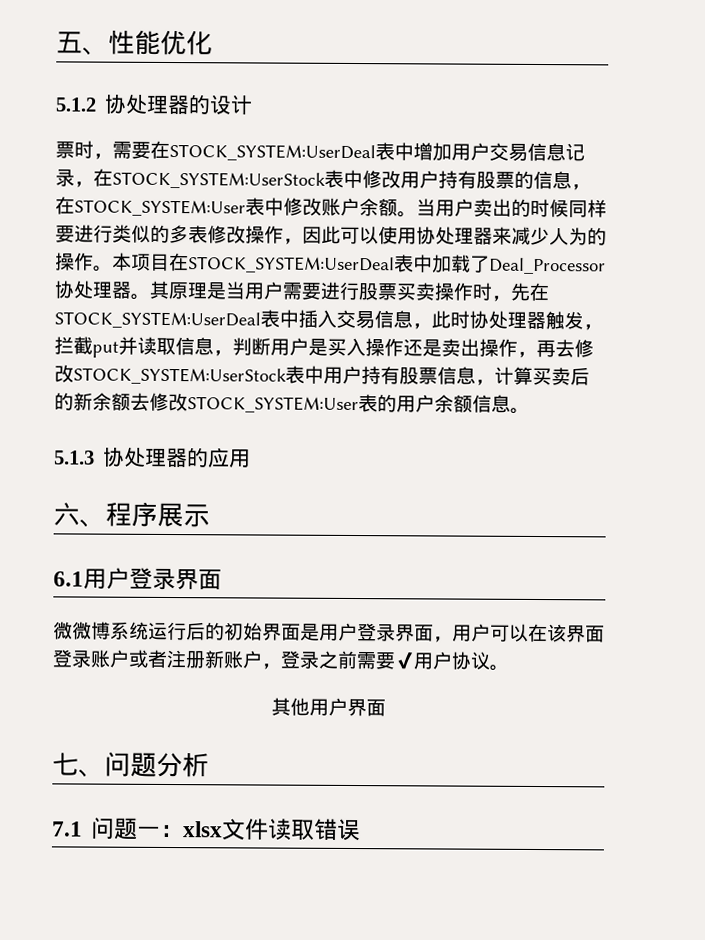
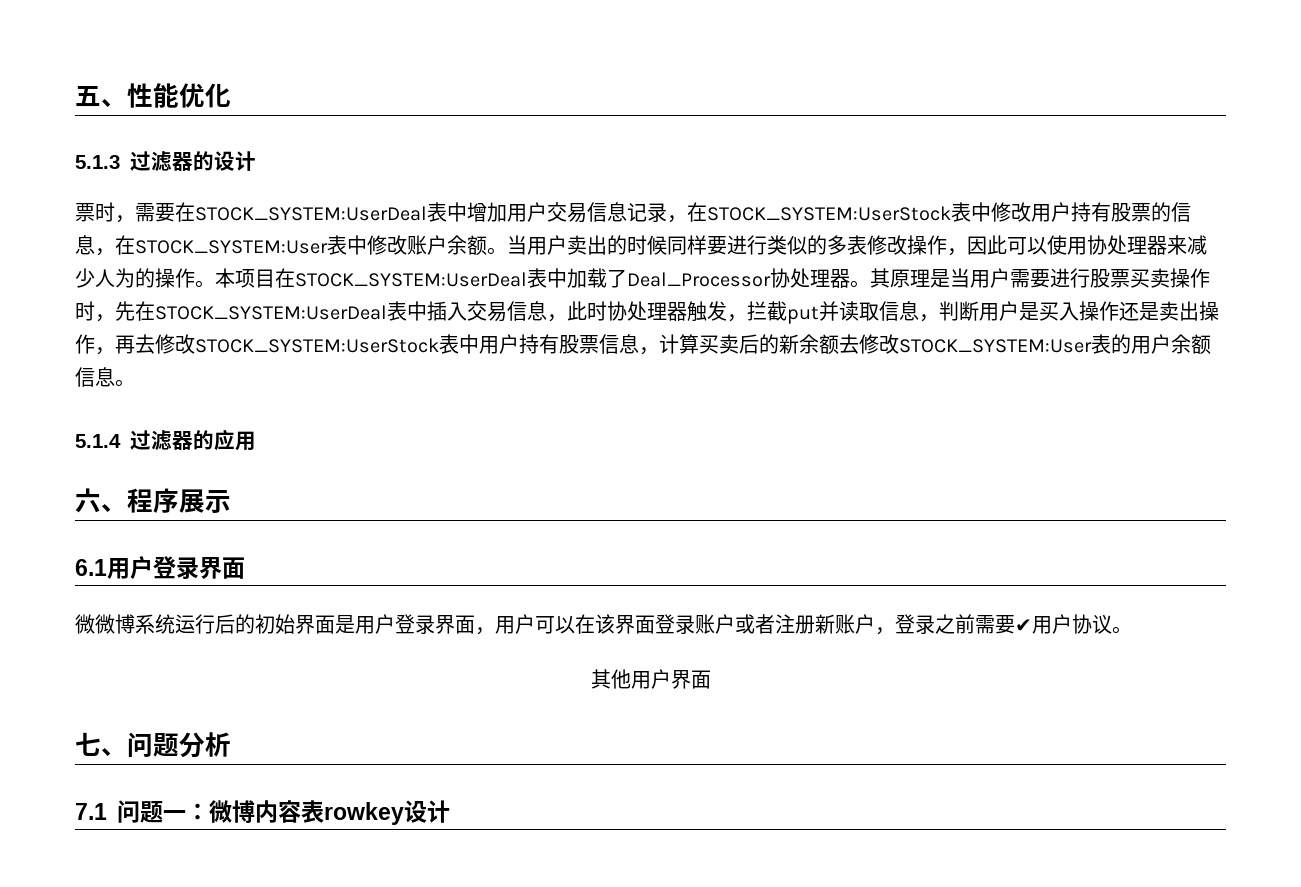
- 5.1.2协处理器的设计
+ 5.1.3过滤器的设计
- 5.1.3协处理器的应用
+ 5.1.4过滤器的应用
- 7.1问题一：xlsx文件读取错误
+ 7.1问题一：微博内容表rowkey设计

